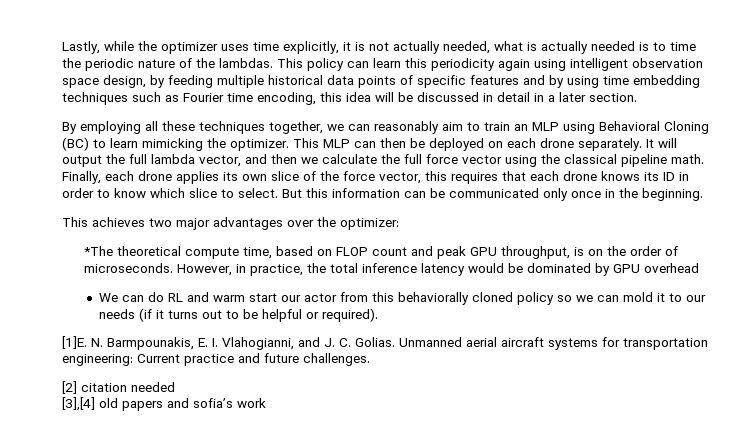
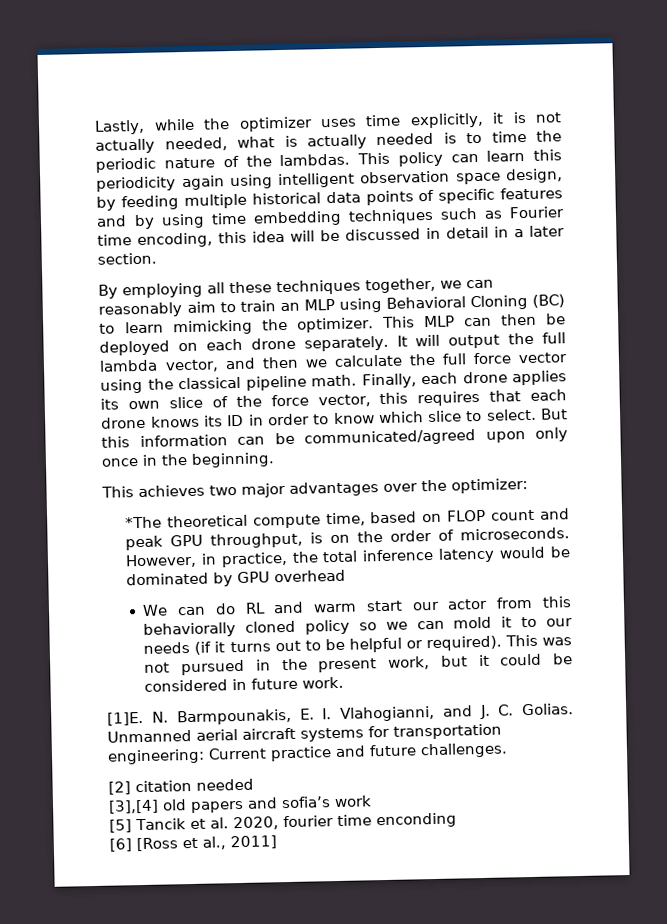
- But this information can be communicated only once in the beginning.
+ But this information can be communicated/agreed upon only once in the beginning.
+ This was not pursued in the present work, but it could be considered in future work.
+ [5] Tancik et al. 2020, fourier time enconding
+ [6] [Ross et al., 2011]

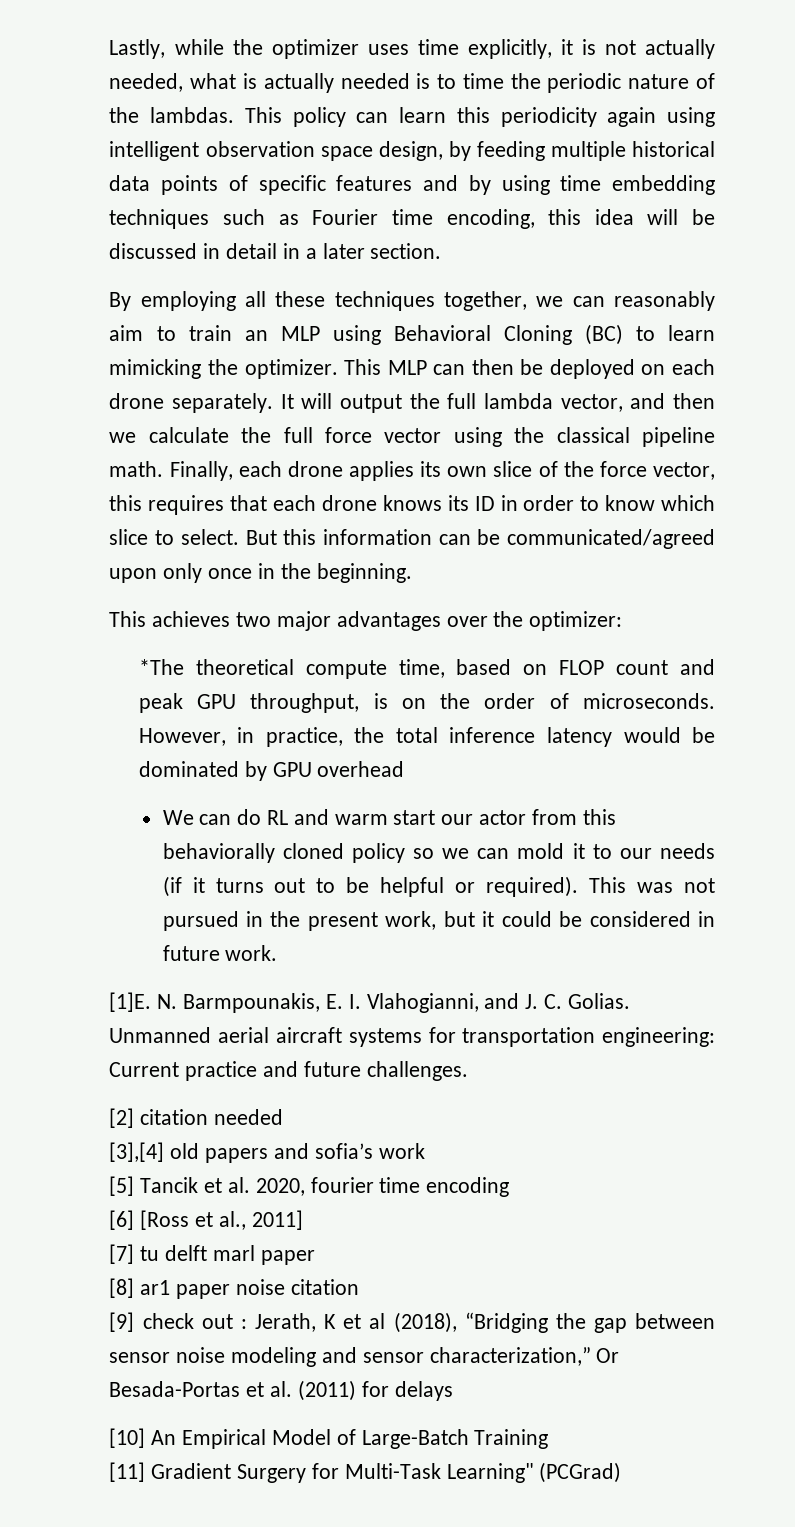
- [5] Tancik et al. 2020, fourier time enconding
+ [5] Tancik et al. 2020, fourier time encoding
+ [7] tu delft marl paper
+ [8] ar1 paper noise citation
+ [9] check out : Jerath, K et al (2018), “Bridging the gap between sensor noise modeling and sensor characterization,” Or Besada-Portas et al. (2011) for delays
+ [10] An Empirical Model of Large-Batch Training
+ [11] Gradient Surgery for Multi-Task Learning" (PCGrad)

